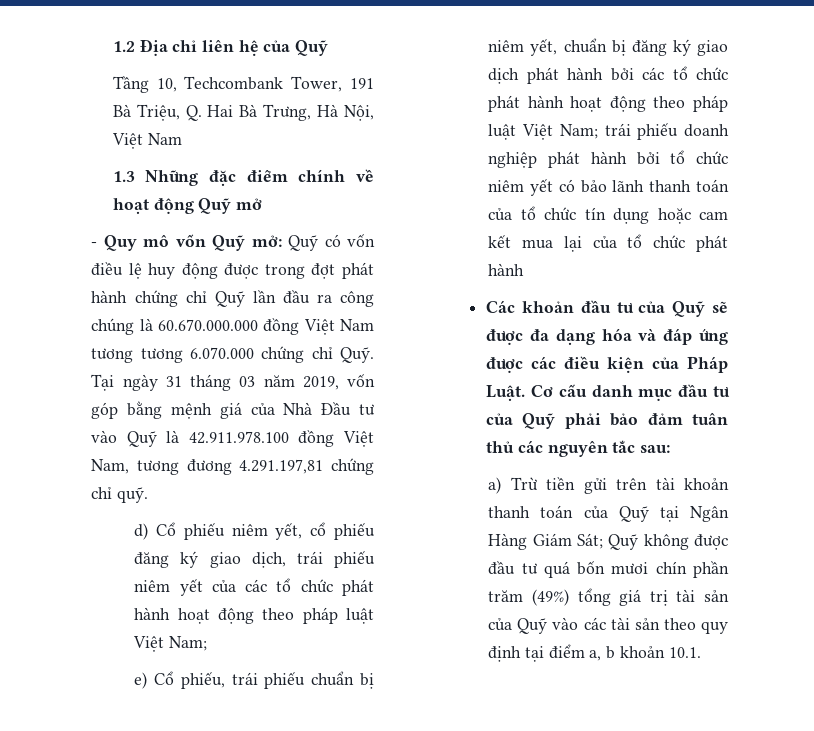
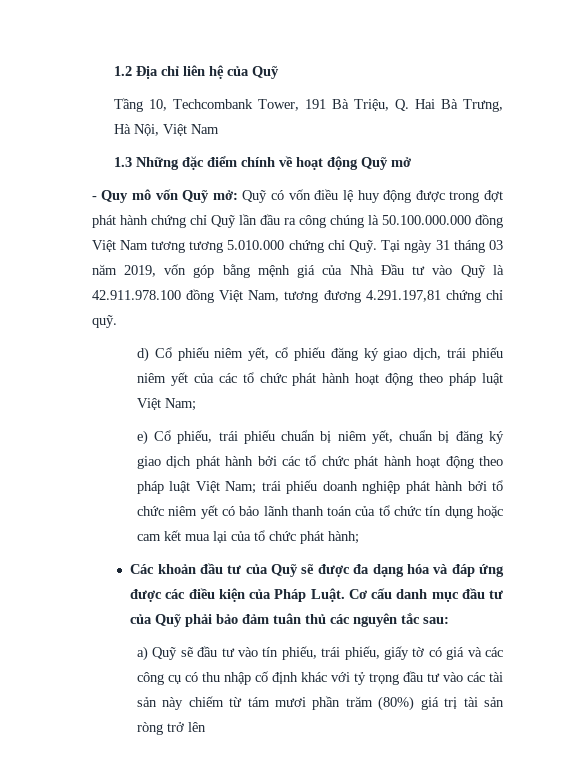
- Quỹ có vốn điều lệ huy động được trong đợt phát hành chứng chỉ Quỹ lần đầu ra công chúng là 60.670.000.000 đồng Việt Nam tương tương 6.070.000 chứng chỉ Quỹ. Tại ngày 31 tháng 03 năm 2019, vốn góp bằng mệnh giá của Nhà Đầu tư vào Quỹ là 42.911.978.100 đồng Việt Nam, tương đương 4.291.197,81 chứng chỉ quỹ.
+ Quỹ có vốn điều lệ huy động được trong đợt phát hành chứng chỉ Quỹ lần đầu ra công chúng là 50.100.000.000 đồng Việt Nam tương tương 5.010.000 chứng chỉ Quỹ. Tại ngày 31 tháng 03 năm 2019, vốn góp bằng mệnh giá của Nhà Đầu tư vào Quỹ là 42.911.978.100 đồng Việt Nam, tương đương 4.291.197,81 chứng chỉ quỹ.
- e) Cổ phiếu, trái phiếu chuẩn bị niêm yết, chuẩn bị đăng ký giao dịch phát hành bởi các tổ chức phát hành hoạt động theo pháp luật Việt Nam; trái phiếu doanh nghiệp phát hành bởi tổ chức niêm yết có bảo lãnh thanh toán của tổ chức tín dụng hoặc cam kết mua lại của tổ chức phát hành
+ e) Cổ phiếu, trái phiếu chuẩn bị niêm yết, chuẩn bị đăng ký giao dịch phát hành bởi các tổ chức phát hành hoạt động theo pháp luật Việt Nam; trái phiếu doanh nghiệp phát hành bởi tổ chức niêm yết có bảo lãnh thanh toán của tổ chức tín dụng hoặc cam kết mua lại của tổ chức phát hành;
- a) Trừ tiền gửi trên tài khoản thanh toán của Quỹ tại Ngân Hàng Giám Sát; Quỹ không được đầu tư quá bốn mươi chín phần trăm (49%) tổng giá trị tài sản của Quỹ vào các tài sản theo quy định tại điểm a, b khoản 10.1.
+ a) Quỹ sẽ đầu tư vào tín phiếu, trái phiếu, giấy tờ có giá và các công cụ có thu nhập cố định khác với tỷ trọng đầu tư vào các tài sản này chiếm từ tám mươi phần trăm (80%) giá trị tài sản ròng trở lên

